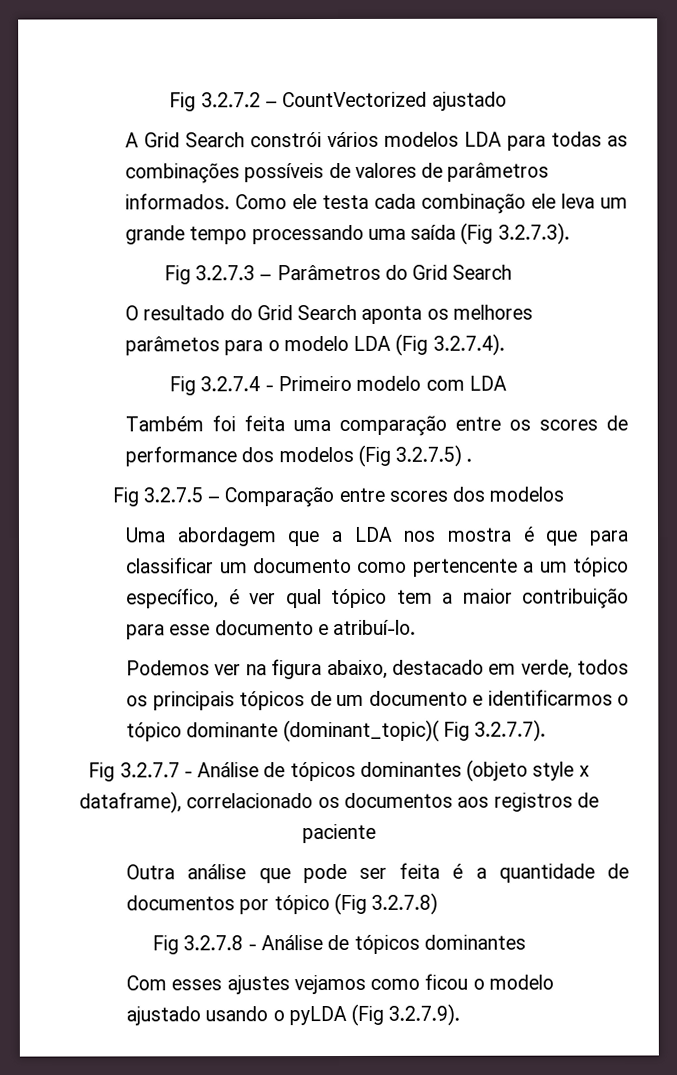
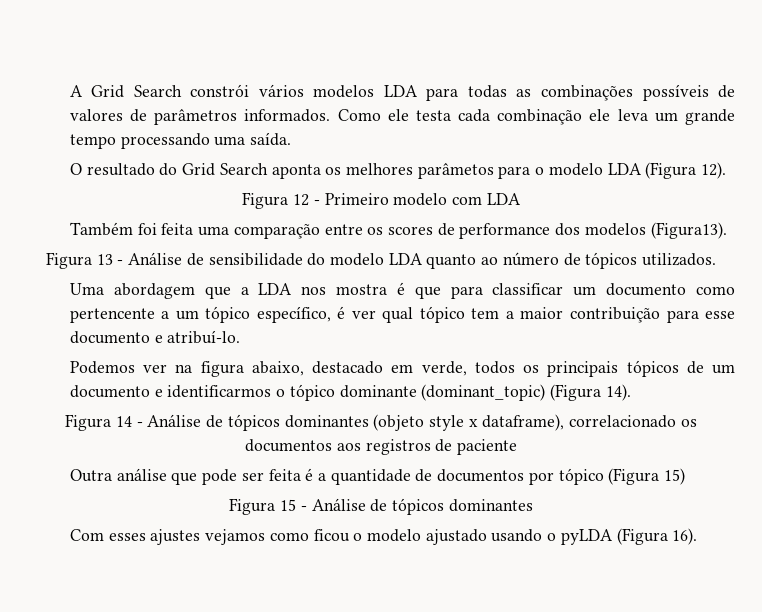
- Fig 3.2.7.2 – CountVectorized ajustado
- Como ele testa cada combinação ele leva um grande tempo processando uma saída (Fig 3.2.7.3).
- Fig 3.2.7.3 – Parâmetros do Grid Search
+ Como ele testa cada combinação ele leva um grande tempo processando uma saída.
- O resultado do Grid Search aponta os melhores parâmetos para o modelo LDA (Fig 3.2.7.4).
- Fig 3.2.7.4 - Primeiro modelo com LDA
+ O resultado do Grid Search aponta os melhores parâmetos para o modelo LDA (Figura 12).
+ Figura 12 - Primeiro modelo com LDA
- Também foi feita uma comparação entre os scores de performance dos modelos (Fig 3.2.7.5) .
- Fig 3.2.7.5 – Comparação entre scores dos modelos
+ Também foi feita uma comparação entre os scores de performance dos modelos (Figura13).
+ Figura 13 - Análise de sensibilidade do modelo LDA quanto ao número de tópicos utilizados.
- Podemos ver na figura abaixo, destacado em verde, todos os principais tópicos de um documento e identificarmos o tópico dominante (dominant_topic)( Fig 3.2.7.7).
- Fig 3.2.7.7 - Análise de tópicos dominantes (objeto style x dataframe), correlacionado os documentos aos registros de paciente
+ Podemos ver na figura abaixo, destacado em verde, todos os principais tópicos de um documento e identificarmos o tópico dominante (dominant_topic) (Figura 14).
+ Figura 14 - Análise de tópicos dominantes (objeto style x dataframe), correlacionado os documentos aos registros de paciente
- Outra análise que pode ser feita é a quantidade de documentos por tópico (Fig 3.2.7.8)
- Fig 3.2.7.8 - Análise de tópicos dominantes
+ Outra análise que pode ser feita é a quantidade de documentos por tópico (Figura 15)
+ Figura 15 - Análise de tópicos dominantes
- Com esses ajustes vejamos como ficou o modelo ajustado usando o pyLDA (Fig 3.2.7.9).
+ Com esses ajustes vejamos como ficou o modelo ajustado usando o pyLDA (Figura 16).

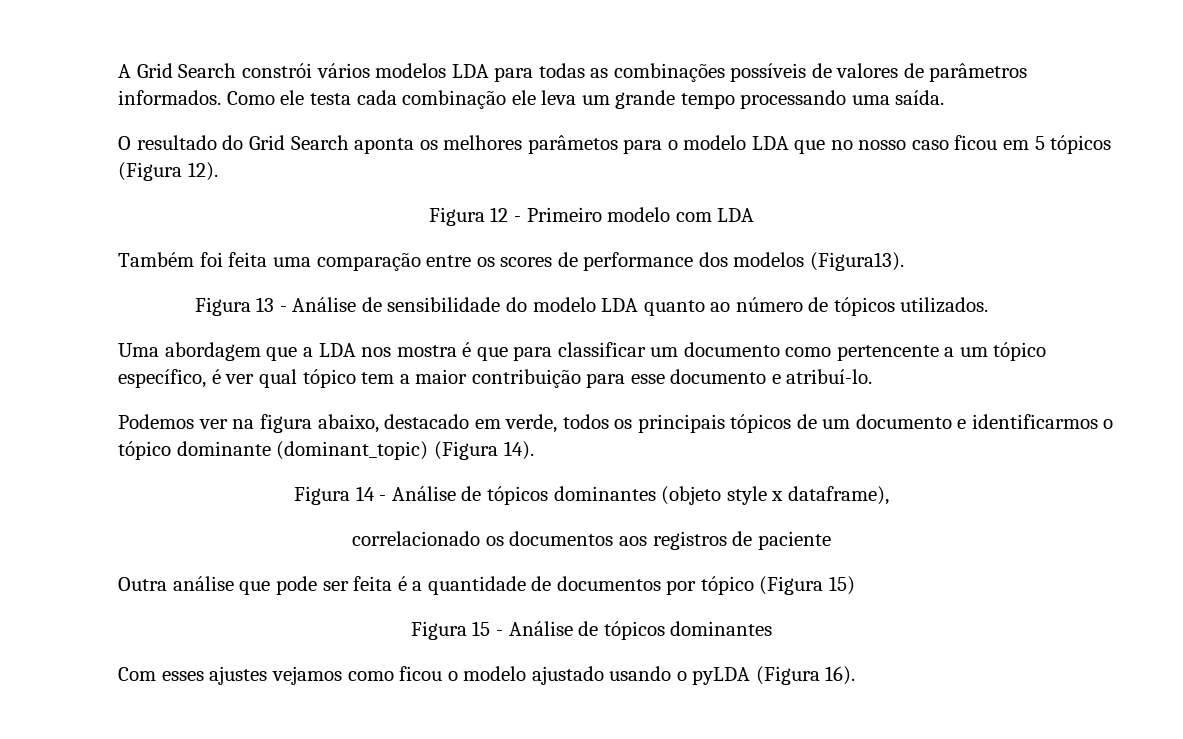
- O resultado do Grid Search aponta os melhores parâmetos para o modelo LDA (Figura 12).
+ O resultado do Grid Search aponta os melhores parâmetos para o modelo LDA que no nosso caso ficou em 5 tópicos (Figura 12).
- Figura 14 - Análise de tópicos dominantes (objeto style x dataframe), correlacionado os documentos aos registros de paciente
+ Figura 14 - Análise de tópicos dominantes (objeto style x dataframe),
+ correlacionado os documentos aos registros de paciente

